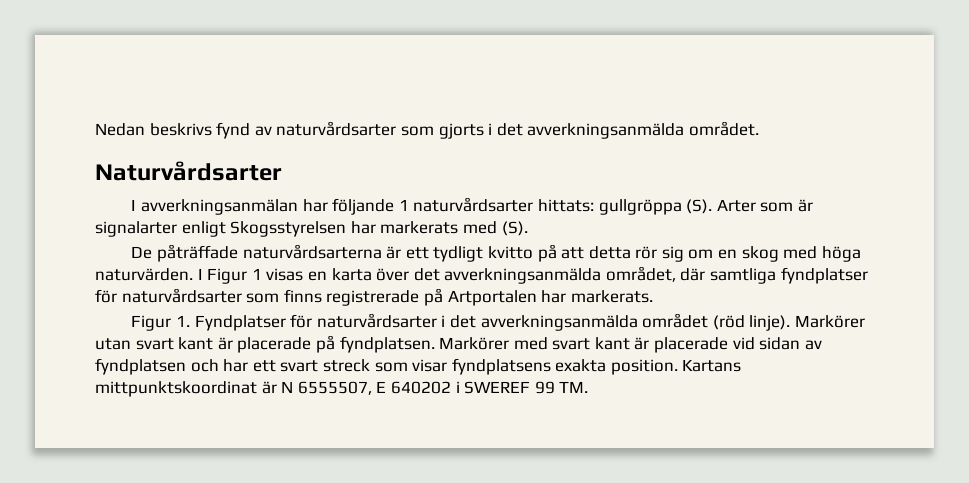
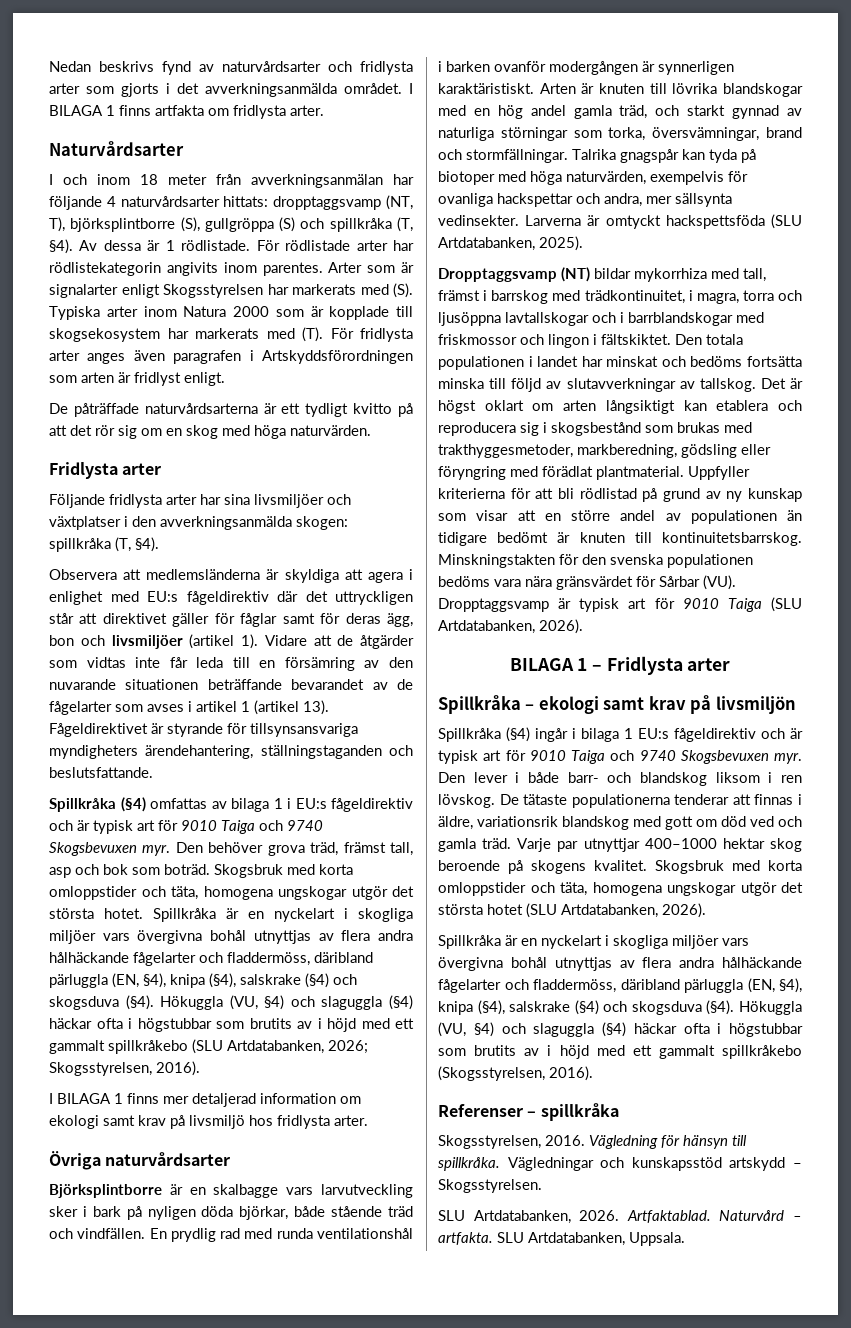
- Nedan beskrivs fynd av naturvårdsarter som gjorts i det avverkningsanmälda området.
+ Nedan beskrivs fynd av naturvårdsarter och fridlysta arter som gjorts i det avverkningsanmälda området. I BILAGA 1 finns artfakta om fridlysta arter.
  Naturvårdsarter
- I avverkningsanmälan har följande 1 naturvårdsarter hittats: gullgröppa (S). Arter som är signalarter enligt Skogsstyrelsen har markerats med (S).
+ I och inom 18 meter från avverkningsanmälan har följande 4 naturvårdsarter hittats: dropptaggsvamp (NT, T), björksplintborre (S), gullgröppa (S) och spillkråka (T, §4). Av dessa är 1 rödlistade. För rödlistade arter har rödlistekategorin angivits inom parentes. Arter som är signalarter enligt Skogsstyrelsen har markerats med (S). Typiska arter inom Natura 2000 som är kopplade till skogsekosystem har markerats med (T). För fridlysta arter anges även paragrafen i Artskyddsförordningen som arten är fridlyst enligt.
- De påträffade naturvårdsarterna är ett tydligt kvitto på att detta rör sig om en skog med höga naturvärden. I Figur 1 visas en karta över det avverkningsanmälda området, där samtliga fyndplatser för naturvårdsarter som finns registrerade på Artportalen har markerats.
- Figur 1. Fyndplatser för naturvårdsarter i det avverkningsanmälda området (röd linje). Markörer utan svart kant är placerade på fyndplatsen. Markörer med svart kant är placerade vid sidan av fyndplatsen och har ett svart streck som visar fyndplatsens exakta position. Kartans mittpunktskoordinat är N 6555507, E 640202 i SWEREF 99 TM.
+ De påträffade naturvårdsarterna är ett tydligt kvitto på att det rör sig om en skog med höga naturvärden.
+ Fridlysta arter
+ Följande fridlysta arter har sina livsmiljöer och växtplatser i den avverkningsanmälda skogen: spillkråka (T, §4).
+ Observera att medlemsländerna är skyldiga att agera i enlighet med EU:s fågeldirektiv där det uttryckligen står att direktivet gäller för fåglar samt för deras ägg, bon och livsmiljöer (artikel 1). Vidare att de åtgärder som vidtas inte får leda till en försämring av den nuvarande situationen beträffande bevarandet av de fågelarter som avses i artikel 1 (artikel 13). Fågeldirektivet är styrande för tillsynsansvariga myndigheters ärendehantering, ställningstaganden och beslutsfattande.
+ Spillkråka (§4) omfattas av bilaga 1 i EU:s fågeldirektiv och är typisk art för 9010 Taiga och 9740 Skogsbevuxen myr. Den behöver grova träd, främst tall, asp och bok som boträd. Skogsbruk med korta omloppstider och täta, homogena ungskogar utgör det största hotet. Spillkråka är en nyckelart i skogliga miljöer vars övergivna bohål utnyttjas av flera andra hålhäckande fågelarter och fladdermöss, däribland pärluggla (EN, §4), knipa (§4), salskrake (§4) och skogsduva (§4). Hökuggla (VU, §4) och slaguggla (§4) häckar ofta i högstubbar som brutits av i höjd med ett gammalt spillkråkebo (SLU Artdatabanken, 2026; Skogsstyrelsen, 2016).
+ I BILAGA 1 finns mer detaljerad information om ekologi samt krav på livsmiljö hos fridlysta arter.
+ Övriga naturvårdsarter
+ Björksplintborre är en skalbagge vars larvutveckling sker i bark på nyligen döda björkar, både stående träd och vindfällen. En prydlig rad med runda ventilationshål i barken ovanför modergången är synnerligen karaktäristiskt. Arten är knuten till lövrika blandskogar med en hög andel gamla träd, och starkt gynnad av naturliga störningar som torka, översvämningar, brand och stormfällningar. Talrika gnagspår kan tyda på biotoper med höga naturvärden, exempelvis för ovanliga hackspettar och andra, mer sällsynta vedinsekter. Larverna är omtyckt hackspettsföda (SLU Artdatabanken, 2025).
+ Dropptaggsvamp (NT) bildar mykorrhiza med tall, främst i barrskog med trädkontinuitet, i magra, torra och ljusöppna lavtallskogar och i barrblandskogar med friskmossor och lingon i fältskiktet. Den totala populationen i landet har minskat och bedöms fortsätta minska till följd av slutavverkningar av tallskog. Det är högst oklart om arten långsiktigt kan etablera och reproducera sig i skogsbestånd som brukas med trakthyggesmetoder, markberedning, gödsling eller föryngring med förädlat plantmaterial. Uppfyller kriterierna för att bli rödlistad på grund av ny kunskap som visar att en större andel av populationen än tidigare bedömt är knuten till kontinuitetsbarrskog. Minskningstakten för den svenska populationen bedöms vara nära gränsvärdet för Sårbar (VU). Dropptaggsvamp är typisk art för 9010 Taiga (SLU Artdatabanken, 2026).
+ BILAGA 1 – Fridlysta arter
+ Spillkråka – ekologi samt krav på livsmiljön
+ Spillkråka (§4) ingår i bilaga 1 EU:s fågeldirektiv och är typisk art för 9010 Taiga och 9740 Skogsbevuxen myr. Den lever i både barr- och blandskog liksom i ren lövskog. De tätaste populationerna tenderar att finnas i äldre, variationsrik blandskog med gott om död ved och gamla träd. Varje par utnyttjar 400–1000 hektar skog beroende på skogens kvalitet. Skogsbruk med korta omloppstider och täta, homogena ungskogar utgör det största hotet (SLU Artdatabanken, 2026).
+ Spillkråka är en nyckelart i skogliga miljöer vars övergivna bohål utnyttjas av flera andra hålhäckande fågelarter och fladdermöss, däribland pärluggla (EN, §4), knipa (§4), salskrake (§4) och skogsduva (§4). Hökuggla (VU, §4) och slaguggla (§4) häckar ofta i högstubbar som brutits av i höjd med ett gammalt spillkråkebo (Skogsstyrelsen, 2016).
+ Referenser – spillkråka
+ Skogsstyrelsen, 2016. Vägledning för hänsyn till spillkråka. Vägledningar och kunskapsstöd artskydd – Skogsstyrelsen.
+ SLU Artdatabanken, 2026. Artfaktablad. Naturvård – artfakta. SLU Artdatabanken, Uppsala.

